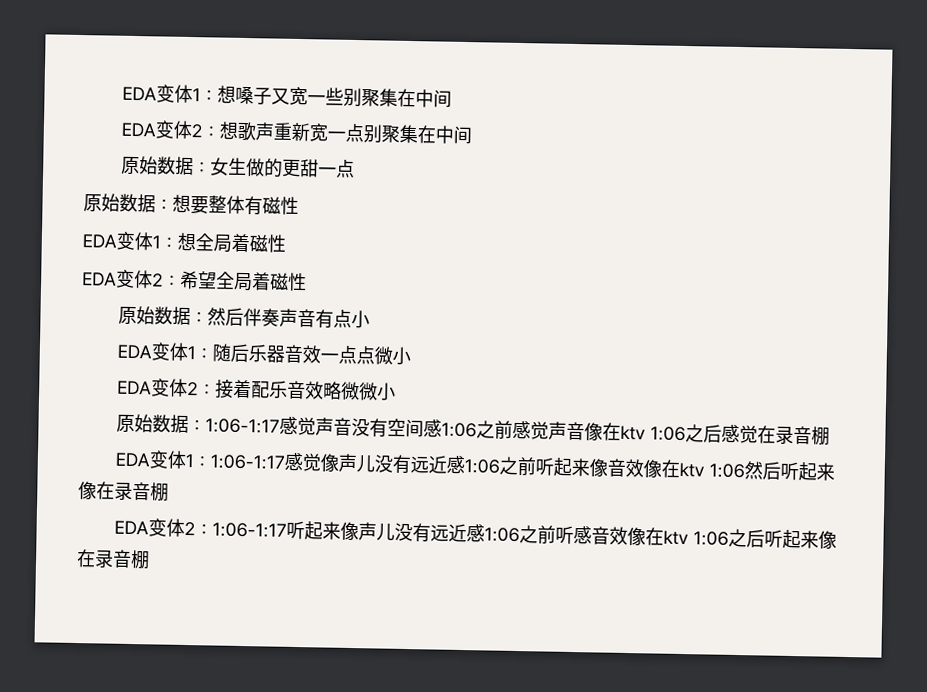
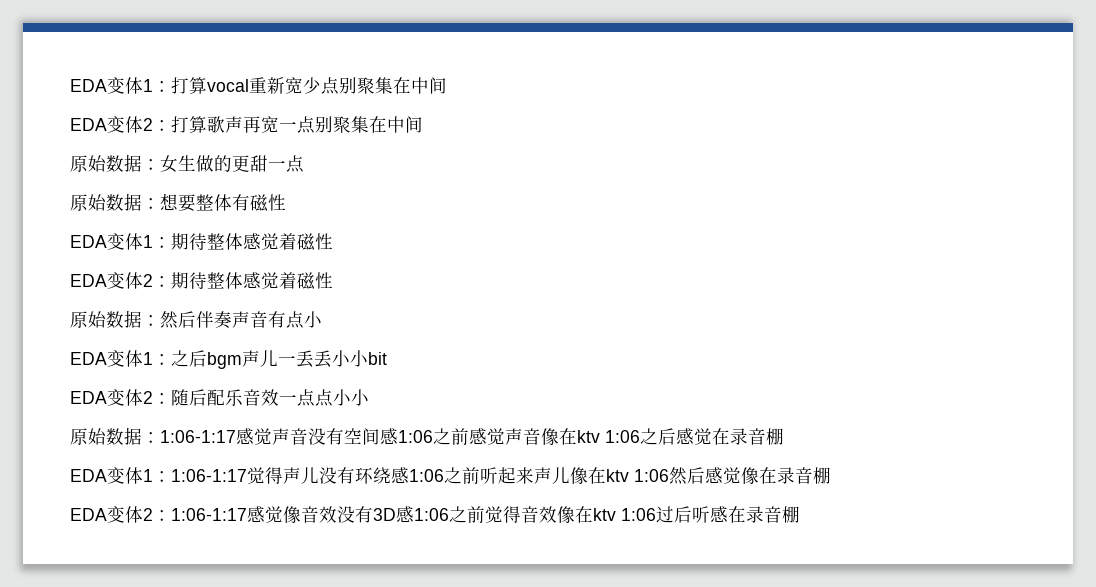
- EDA变体1：想嗓子又宽一些别聚集在中间
+ EDA变体1：打算vocal重新宽少点别聚集在中间
- EDA变体2：想歌声重新宽一点别聚集在中间
+ EDA变体2：打算歌声再宽一点别聚集在中间
- EDA变体1：想全局着磁性
+ EDA变体1：期待整体感觉着磁性
- EDA变体2：希望全局着磁性
+ EDA变体2：期待整体感觉着磁性
- EDA变体1：随后乐器音效一点点微小
- EDA变体2：接着配乐音效略微微小
+ EDA变体1：之后bgm声儿一丢丢小小bit
+ EDA变体2：随后配乐音效一点点小小
- EDA变体1：1:06-1:17感觉像声儿没有远近感1:06之前听起来像音效像在ktv 1:06然后听起来像在录音棚
+ EDA变体1：1:06-1:17觉得声儿没有环绕感1:06之前听起来声儿像在ktv 1:06然后感觉像在录音棚
- EDA变体2：1:06-1:17听起来像声儿没有远近感1:06之前听感音效像在ktv 1:06之后听起来像在录音棚
+ EDA变体2：1:06-1:17感觉像音效没有3D感1:06之前觉得音效像在ktv 1:06过后听感在录音棚

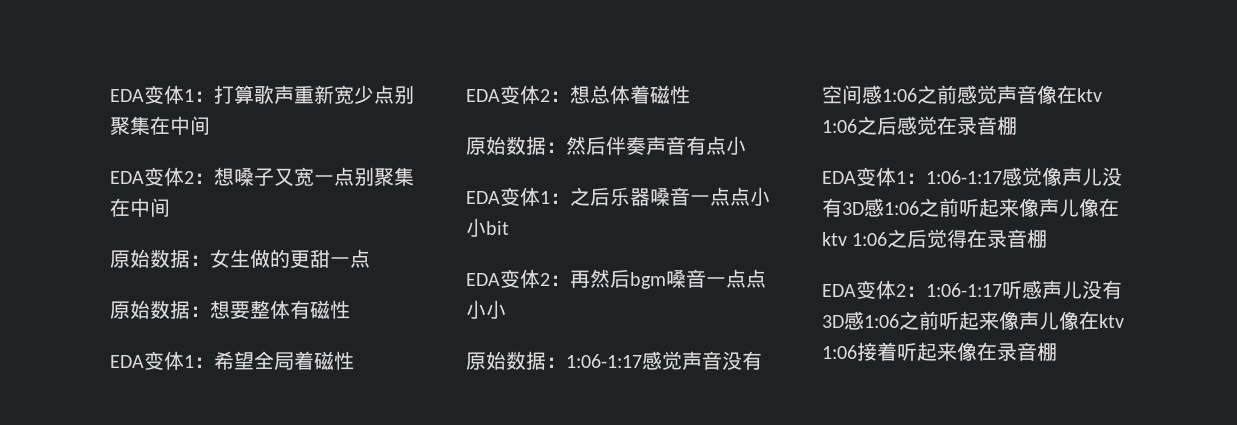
- EDA变体1：打算vocal重新宽少点别聚集在中间
+ EDA变体1：打算歌声重新宽少点别聚集在中间
- EDA变体2：打算歌声再宽一点别聚集在中间
+ EDA变体2：想嗓子又宽一点别聚集在中间
- EDA变体1：期待整体感觉着磁性
+ EDA变体1：希望全局着磁性
- EDA变体2：期待整体感觉着磁性
+ EDA变体2：想总体着磁性
- EDA变体1：之后bgm声儿一丢丢小小bit
+ EDA变体1：之后乐器嗓音一点点小小bit
- EDA变体2：随后配乐音效一点点小小
+ EDA变体2：再然后bgm嗓音一点点小小
- EDA变体1：1:06-1:17觉得声儿没有环绕感1:06之前听起来声儿像在ktv 1:06然后感觉像在录音棚
+ EDA变体1：1:06-1:17感觉像声儿没有3D感1:06之前听起来像声儿像在ktv 1:06之后觉得在录音棚
- EDA变体2：1:06-1:17感觉像音效没有3D感1:06之前觉得音效像在ktv 1:06过后听感在录音棚
+ EDA变体2：1:06-1:17听感声儿没有3D感1:06之前听起来像声儿像在ktv 1:06接着听起来像在录音棚

